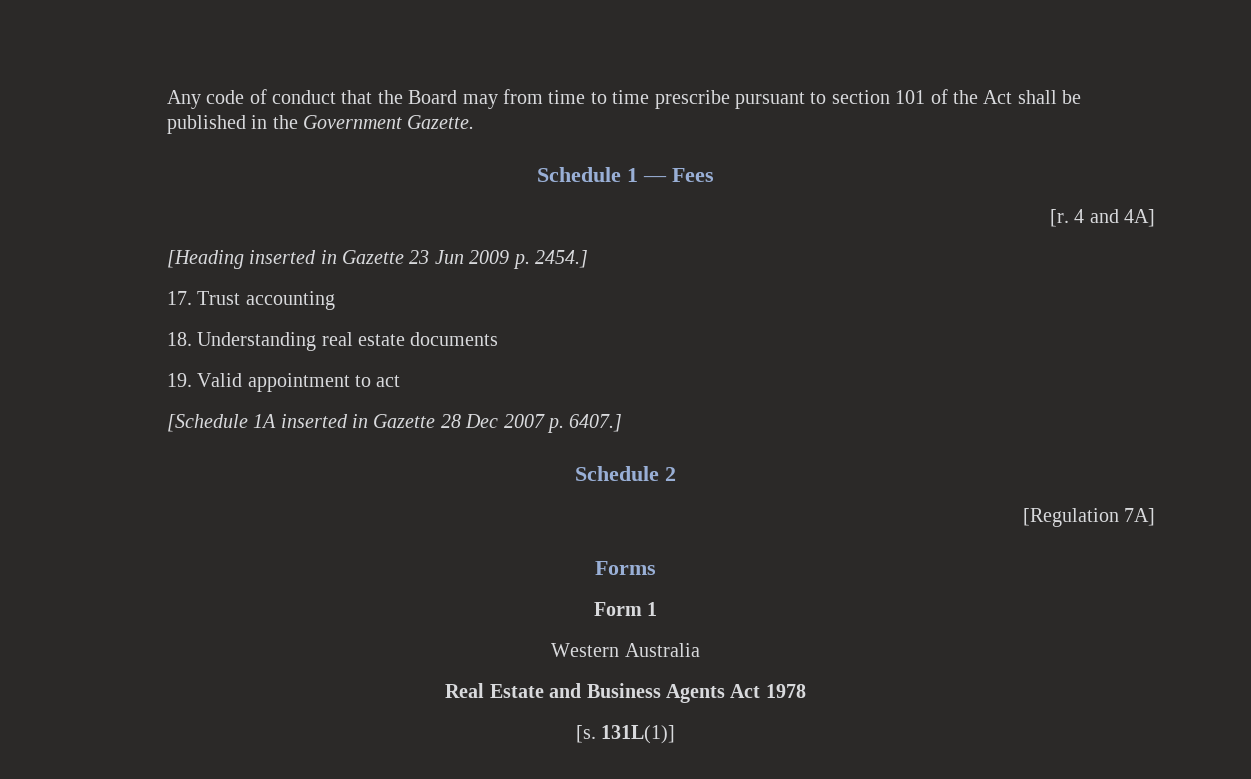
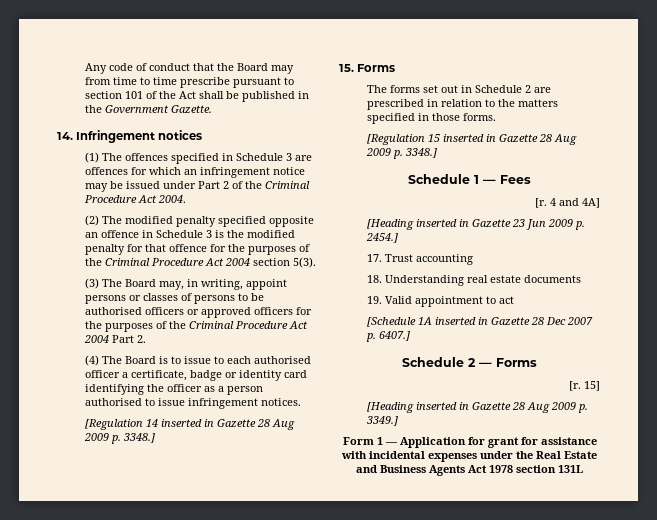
+ 14. Infringement notices
+ (1) The offences specified in Schedule 3 are offences for which an infringement notice may be issued under Part 2 of the Criminal Procedure Act 2004.
+ (2) The modified penalty specified opposite an offence in Schedule 3 is the modified penalty for that offence for the purposes of the Criminal Procedure Act 2004 section 5(3).
+ (3) The Board may, in writing, appoint persons or classes of persons to be authorised officers or approved officers for the purposes of the Criminal Procedure Act 2004 Part 2.
+ (4) The Board is to issue to each authorised officer a certificate, badge or identity card identifying the officer as a person authorised to issue infringement notices.
+ [Regulation 14 inserted in Gazette 28 Aug 2009 p. 3348.]
+ 15. Forms
+ The forms set out in Schedule 2 are prescribed in relation to the matters specified in those forms.
+ [Regulation 15 inserted in Gazette 28 Aug 2009 p. 3348.]
- Schedule 2
- [Regulation 7A]
- Forms
- Form 1
- Western Australia
- Real Estate and Business Agents Act 1978
- [s. 131L(1)]
+ Schedule 2 — Forms
+ [r. 15]
+ [Heading inserted in Gazette 28 Aug 2009 p. 3349.]
+ Form 1 — Application for grant for assistance with incidental expenses under the Real Estate and Business Agents Act 1978 section 131L

